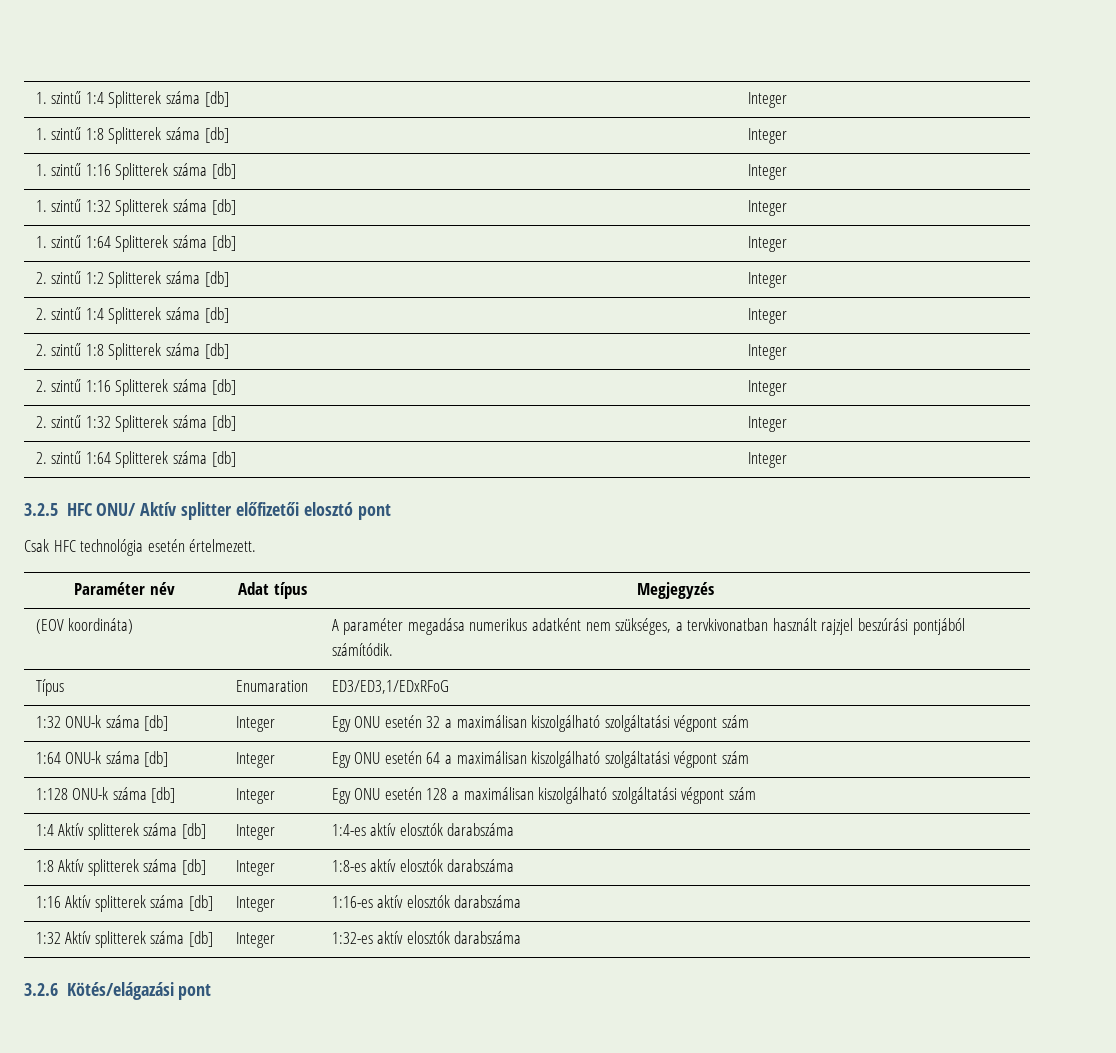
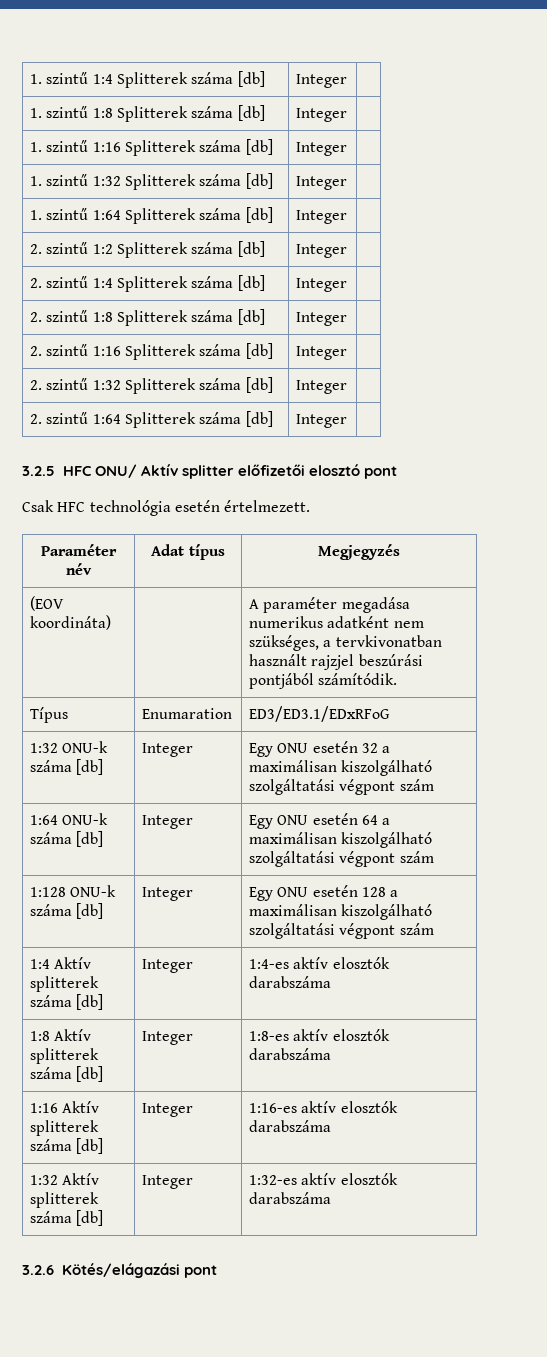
- Típus | Enumaration | ED3/ED3,1/EDxRFoG
+ Típus | Enumaration | ED3/ED3.1/EDxRFoG

